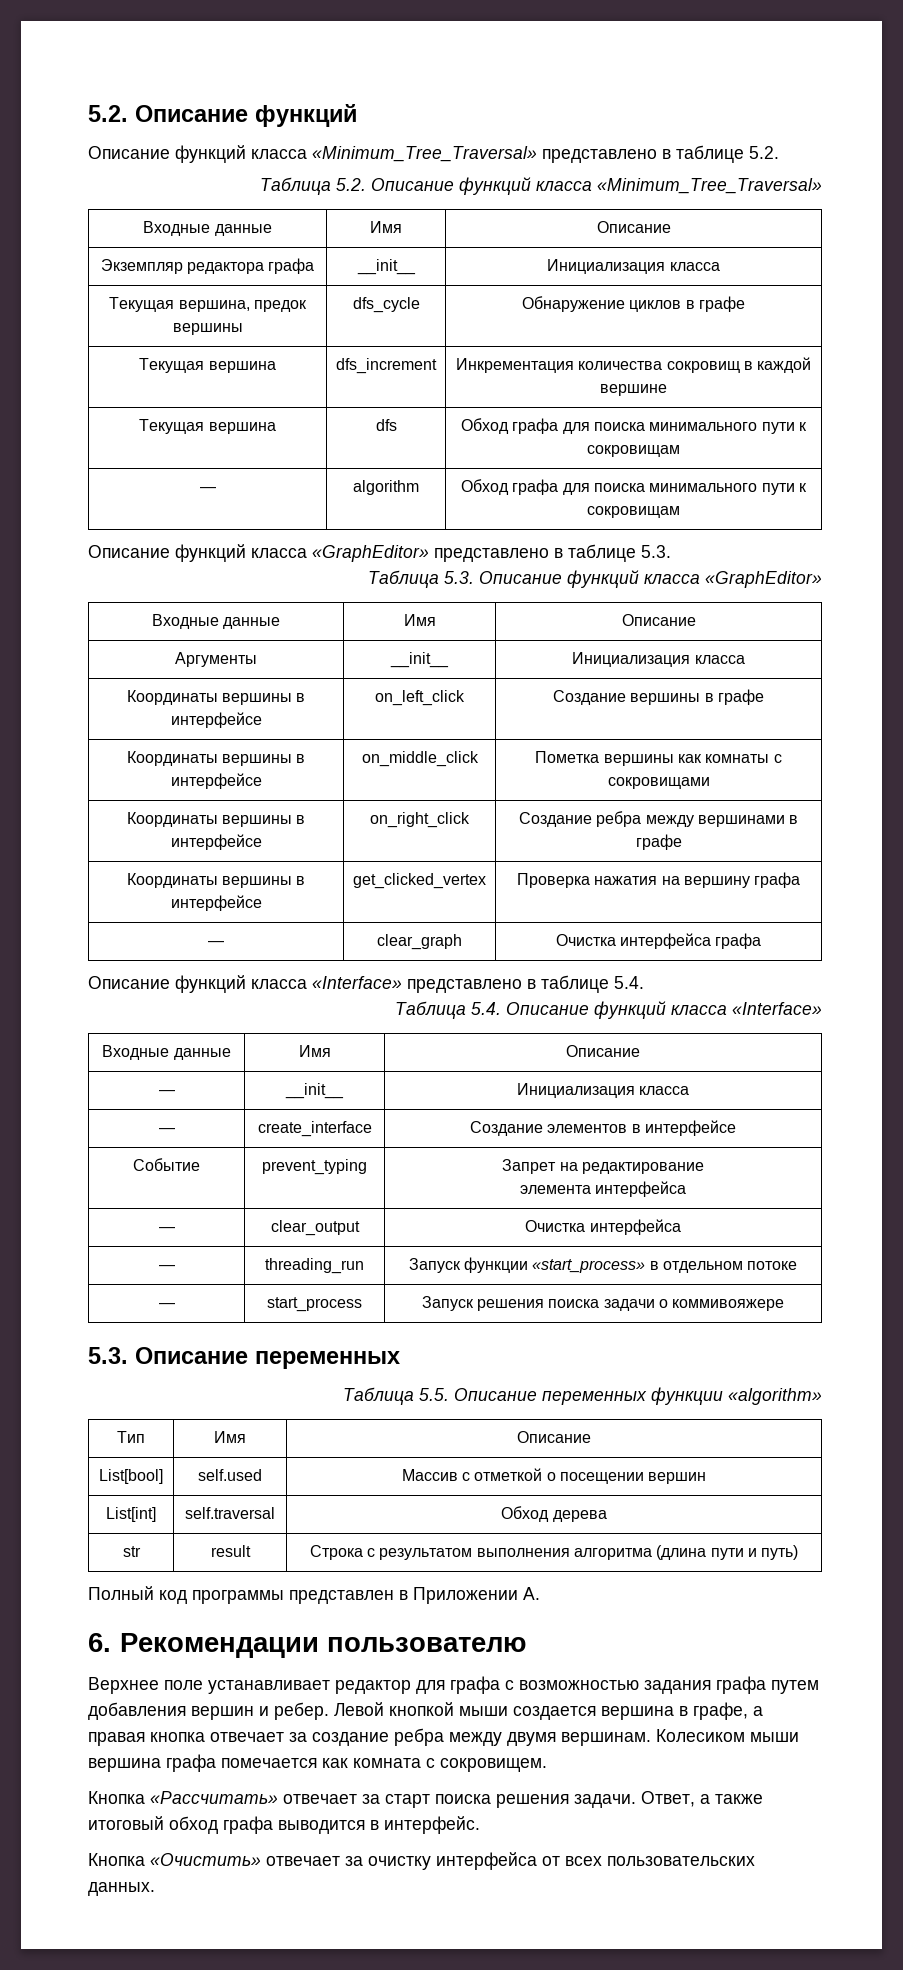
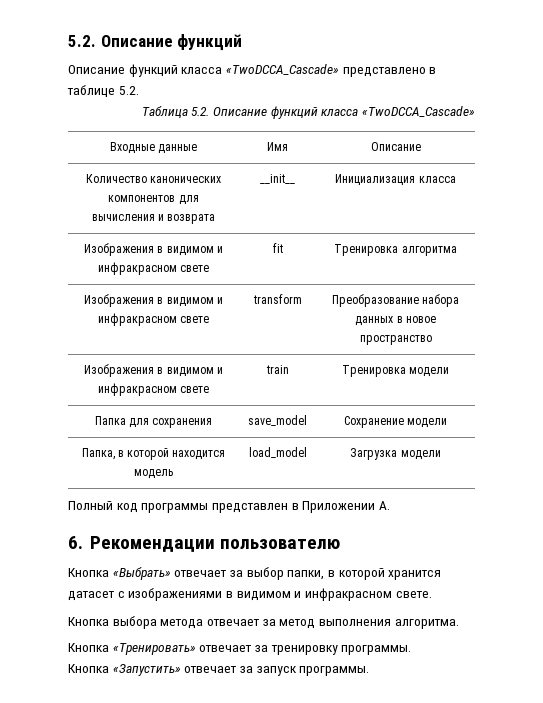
- Описание функций класса «Minimum_Tree_Traversal» представлено в таблице 5.2.
+ Описание функций класса «TwoDCCA_Cascade» представлено в таблице 5.2.
- Таблица 5.2. Описание функций класса «Minimum_Tree_Traversal»
+ Таблица 5.2. Описание функций класса «TwoDCCA_Cascade»
  Входные данные | Имя | Описание
- Экземпляр редактора графа | __init__ | Инициализация класса
- Текущая вершина, предок вершины | dfs_cycle | Обнаружение циклов в графе
- Текущая вершина | dfs_increment | Инкрементация количества сокровищ в каждой вершине
- Текущая вершина | dfs | Обход графа для поиска минимального пути к сокровищам
- — | algorithm | Обход графа для поиска минимального пути к сокровищам
- Описание функций класса «GraphEditor» представлено в таблице 5.3.
- Таблица 5.3. Описание функций класса «GraphEditor»
- Входные данные | Имя | Описание
- Аргументы | __init__ | Инициализация класса
- Координаты вершины в интерфейсе | on_left_click | Создание вершины в графе
- Координаты вершины в интерфейсе | on_middle_click | Пометка вершины как комнаты с сокровищами
- Координаты вершины в интерфейсе | on_right_click | Создание ребра между вершинами в графе
- Координаты вершины в интерфейсе | get_clicked_vertex | Проверка нажатия на вершину графа
- — | clear_graph | Очистка интерфейса графа
- Описание функций класса «Interface» представлено в таблице 5.4.
- Таблица 5.4. Описание функций класса «Interface»
- Входные данные | Имя | Описание
- — | __init__ | Инициализация класса
- — | create_interface | Создание элементов в интерфейсе
- Событие | prevent_typing | Запрет на редактирование
- элемента интерфейса
- — | clear_output | Очистка интерфейса
- — | threading_run | Запуск функции «start_process» в отдельном потоке
- — | start_process | Запуск решения поиска задачи о коммивояжере
- 5.3. Описание переменных
- Таблица 5.5. Описание переменных функции «algorithm»
- Тип | Имя | Описание
- List[bool] | self.used | Массив с отметкой о посещении вершин
- List[int] | self.traversal | Обход дерева
- str | result | Строка с результатом выполнения алгоритма (длина пути и путь)
+ Количество канонических компонентов для вычисления и возврата | __init__ | Инициализация класса
+ Изображения в видимом и инфракрасном свете | fit | Тренировка алгоритма
+ Изображения в видимом и инфракрасном свете | transform | Преобразование набора данных в новое пространство
+ Изображения в видимом и инфракрасном свете | train | Тренировка модели
+ Папка для сохранения | save_model | Сохранение модели
+ Папка, в которой находится модель | load_model | Загрузка модели
- Верхнее поле устанавливает редактор для графа с возможностью задания графа путем добавления вершин и ребер. Левой кнопкой мыши создается вершина в графе, а правая кнопка отвечает за создание ребра между двумя вершинам. Колесиком мыши вершина графа помечается как комната с сокровищем.
- Кнопка «Рассчитать» отвечает за старт поиска решения задачи. Ответ, а также итоговый обход графа выводится в интерфейс.
- Кнопка «Очистить» отвечает за очистку интерфейса от всех пользовательских данных.
+ Кнопка «Выбрать» отвечает за выбор папки, в которой хранится датасет с изображениями в видимом и инфракрасном свете.
+ Кнопка выбора метода отвечает за метод выполнения алгоритма.
+ Кнопка «Тренировать» отвечает за тренировку программы.
+ Кнопка «Запустить» отвечает за запуск программы.

